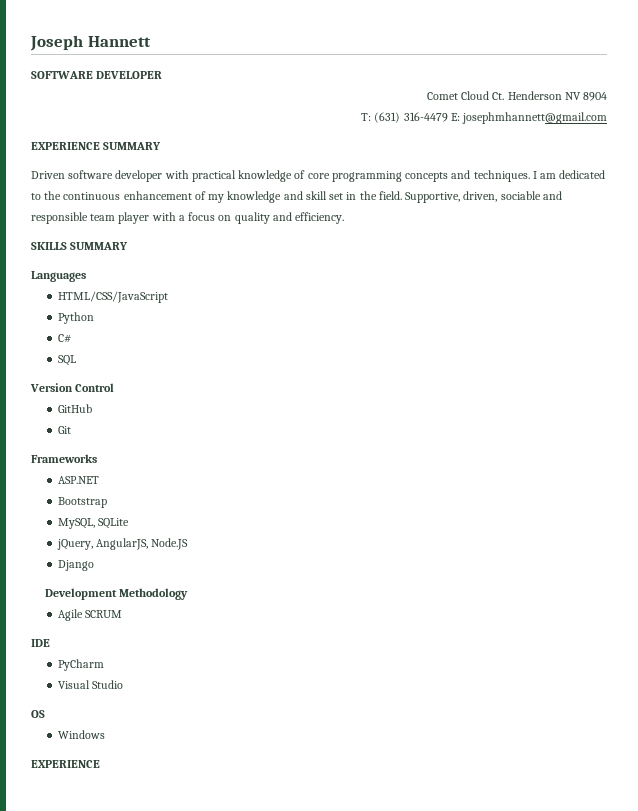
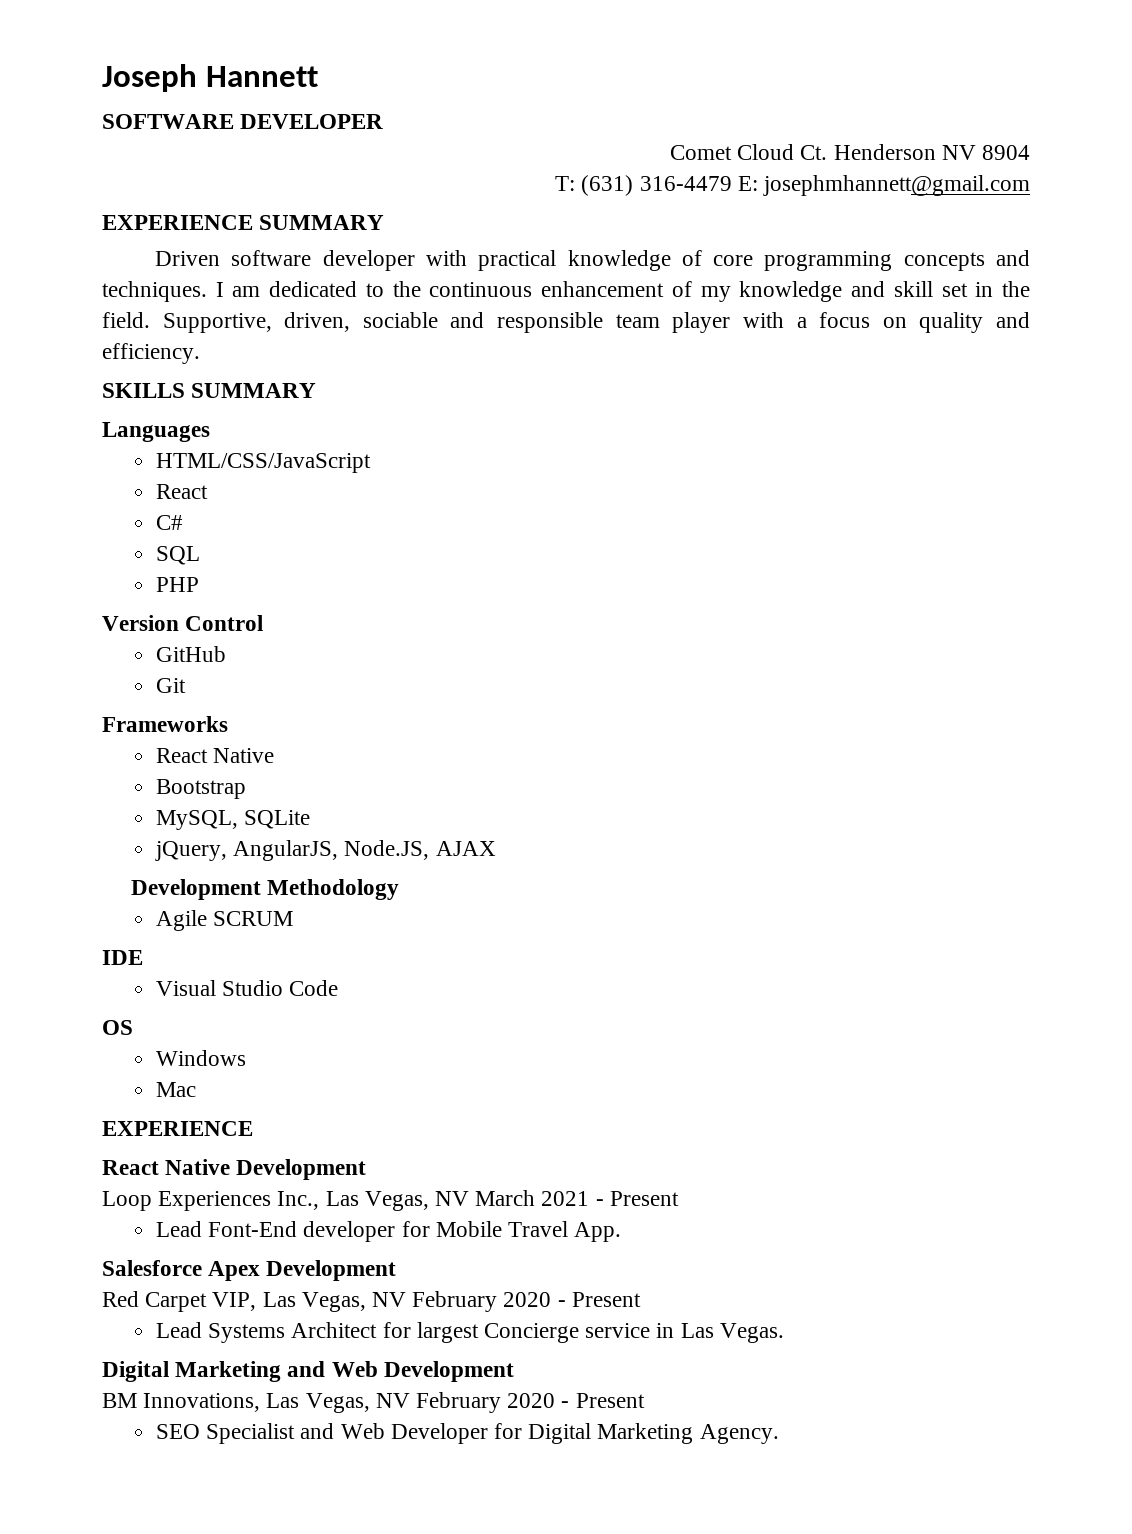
  HTML/CSS/JavaScript
- Python
+ React
+ PHP
  Frameworks
- ASP.NET
+ React Native
- jQuery, AngularJS, Node.JS
- Django
+ jQuery, AngularJS, Node.JS, AJAX
- PyCharm
- Visual Studio
+ Visual Studio Code
  Windows
+ Mac
  EXPERIENCE
+ React Native Development
+ Loop Experiences Inc., Las Vegas, NV March 2021 - Present
+ Lead Font-End developer for Mobile Travel App.
+ Salesforce Apex Development
+ Red Carpet VIP, Las Vegas, NV February 2020 - Present
+ Lead Systems Architect for largest Concierge service in Las Vegas.
+ Digital Marketing and Web Development
+ BM Innovations, Las Vegas, NV February 2020 - Present
+ SEO Specialist and Web Developer for Digital Marketing Agency.

